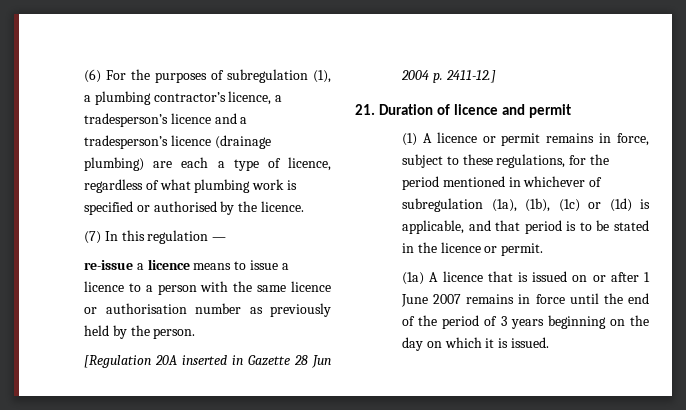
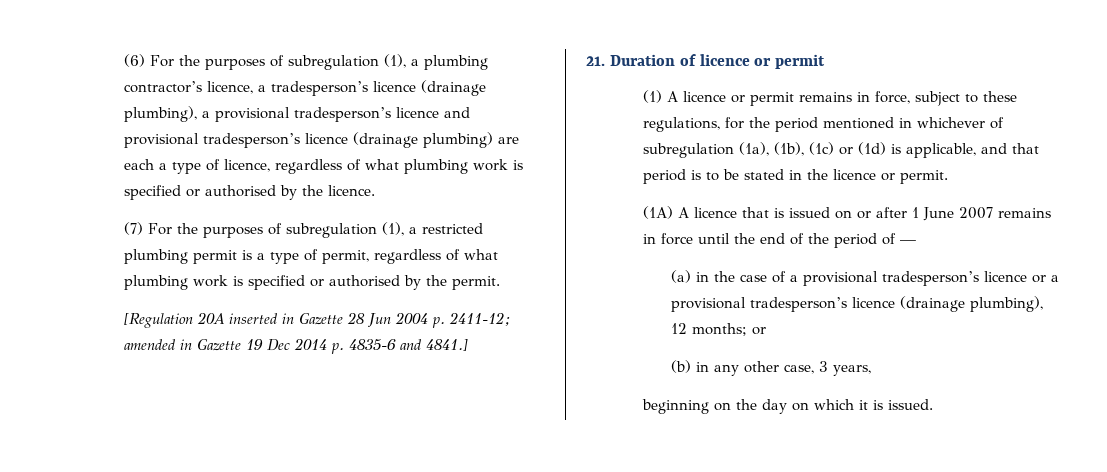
- (6) For the purposes of subregulation (1), a plumbing contractor’s licence, a tradesperson’s licence and a tradesperson’s licence (drainage plumbing) are each a type of licence, regardless of what plumbing work is specified or authorised by the licence.
+ (6) For the purposes of subregulation (1), a plumbing contractor’s licence, a tradesperson’s licence (drainage plumbing), a provisional tradesperson’s licence and provisional tradesperson’s licence (drainage plumbing) are each a type of licence, regardless of what plumbing work is specified or authorised by the licence.
- (7) In this regulation —
- re-issue a licence means to issue a licence to a person with the same licence or authorisation number as previously held by the person.
+ (7) For the purposes of subregulation (1), a restricted plumbing permit is a type of permit, regardless of what plumbing work is specified or authorised by the permit.
- [Regulation 20A inserted in Gazette 28 Jun 2004 p. 2411-12.]
+ [Regulation 20A inserted in Gazette 28 Jun 2004 p. 2411-12; amended in Gazette 19 Dec 2014 p. 4835-6 and 4841.]
- 21. Duration of licence and permit
+ 21. Duration of licence or permit
- (1a) A licence that is issued on or after 1 June 2007 remains in force until the end of the period of 3 years beginning on the day on which it is issued.
+ (1A) A licence that is issued on or after 1 June 2007 remains in force until the end of the period of —
+ (a) in the case of a provisional tradesperson’s licence or a provisional tradesperson’s licence (drainage plumbing), 12 months; or
+ (b) in any other case, 3 years,
+ beginning on the day on which it is issued.

